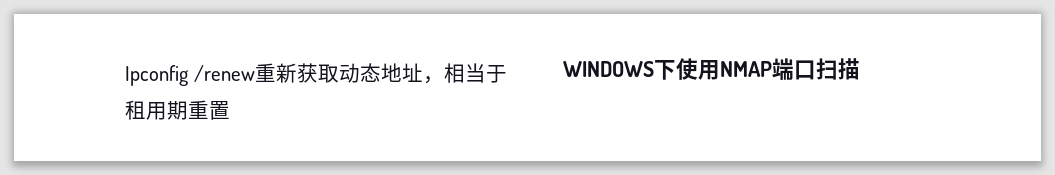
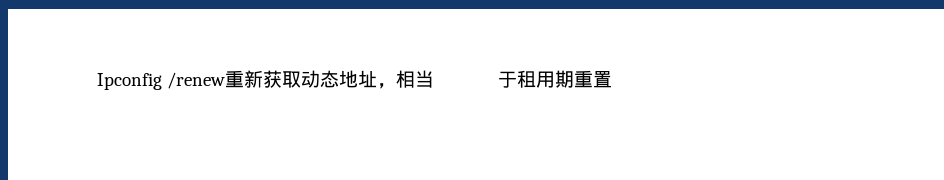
- WINDOWS下使用NMAP端口扫描

